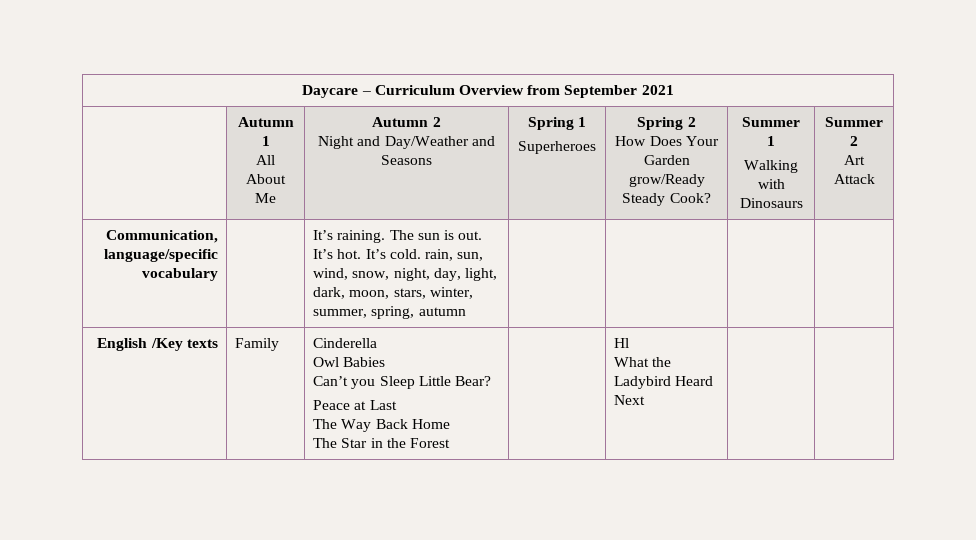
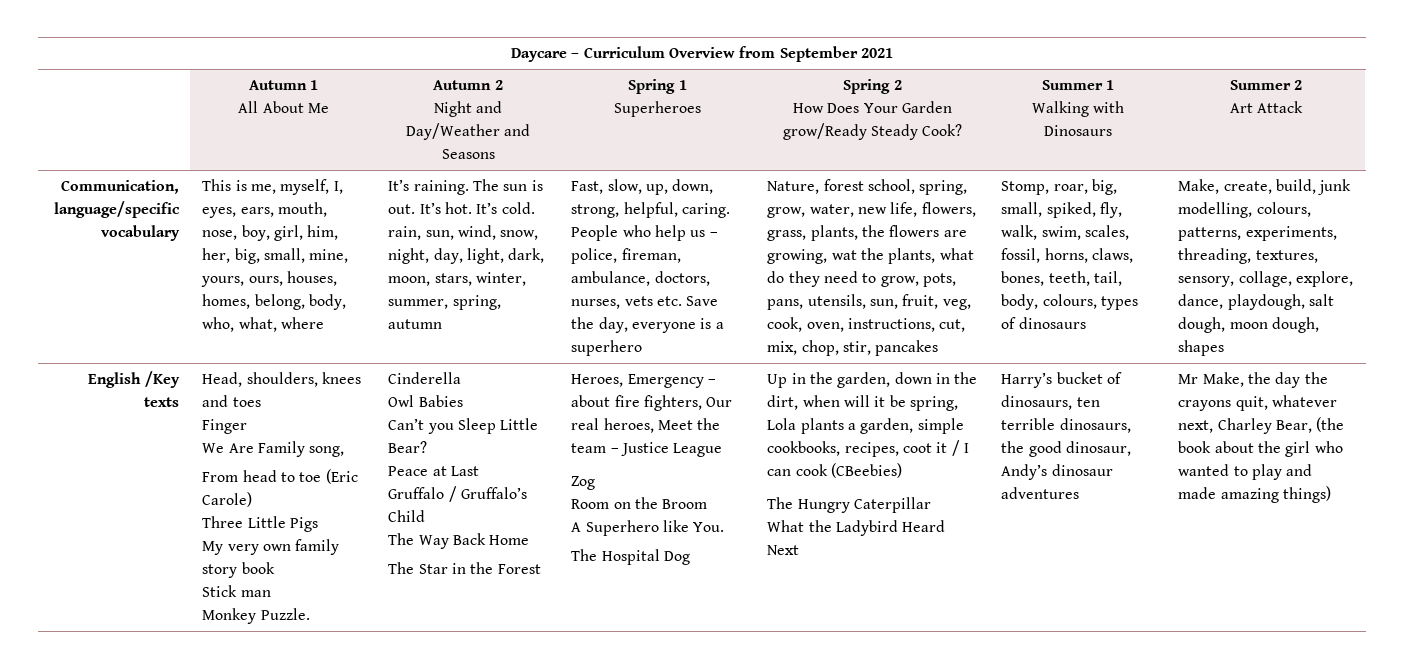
+ This is me, myself, I, eyes, ears, mouth, nose, boy, girl, him, her, big, small, mine, yours, ours, houses, homes, belong, body, who, what, where
- English /Key texts | Family | Cinderella
+ Fast, slow, up, down, strong, helpful, caring. People who help us – police, fireman, ambulance, doctors, nurses, vets etc. Save the day, everyone is a superhero | Nature, forest school, spring, grow, water, new life, flowers, grass, plants, the flowers are growing, wat the plants, what do they need to grow, pots, pans, utensils, sun, fruit, veg, cook, oven, instructions, cut, mix, chop, stir, pancakes | Stomp, roar, big, small, spiked, fly, walk, swim, scales, fossil, horns, claws, bones, teeth, tail, body, colours, types of dinosaurs | Make, create, build, junk modelling, colours, patterns, experiments, threading, textures, sensory, collage, explore, dance, playdough, salt dough, moon dough, shapes
+ English /Key texts | Head, shoulders, knees and toes
+ Finger
+ We Are Family song,
+ From head to toe (Eric Carole)
+ Three Little Pigs
+ My very own family story book
+ Stick man
+ Monkey Puzzle. | Cinderella
  Owl Babies
  Can’t you Sleep Little Bear?
  Peace at Last
+ Gruffalo / Gruffalo’s Child
  The Way Back Home
- The Star in the Forest | | Hl
- What the Ladybird Heard Next | |
+ The Star in the Forest | Heroes, Emergency – about fire fighters, Our real heroes, Meet the team – Justice League
+ Zog
+ Room on the Broom
+ A Superhero like You.
+ The Hospital Dog | Up in the garden, down in the dirt, when will it be spring, Lola plants a garden, simple cookbooks, recipes, coot it / I can cook (CBeebies)
+ The Hungry Caterpillar
+ What the Ladybird Heard Next | Harry’s bucket of dinosaurs, ten terrible dinosaurs, the good dinosaur, Andy’s dinosaur adventures | Mr Make, the day the crayons quit, whatever next, Charley Bear, (the book about the girl who wanted to play and made amazing things)

